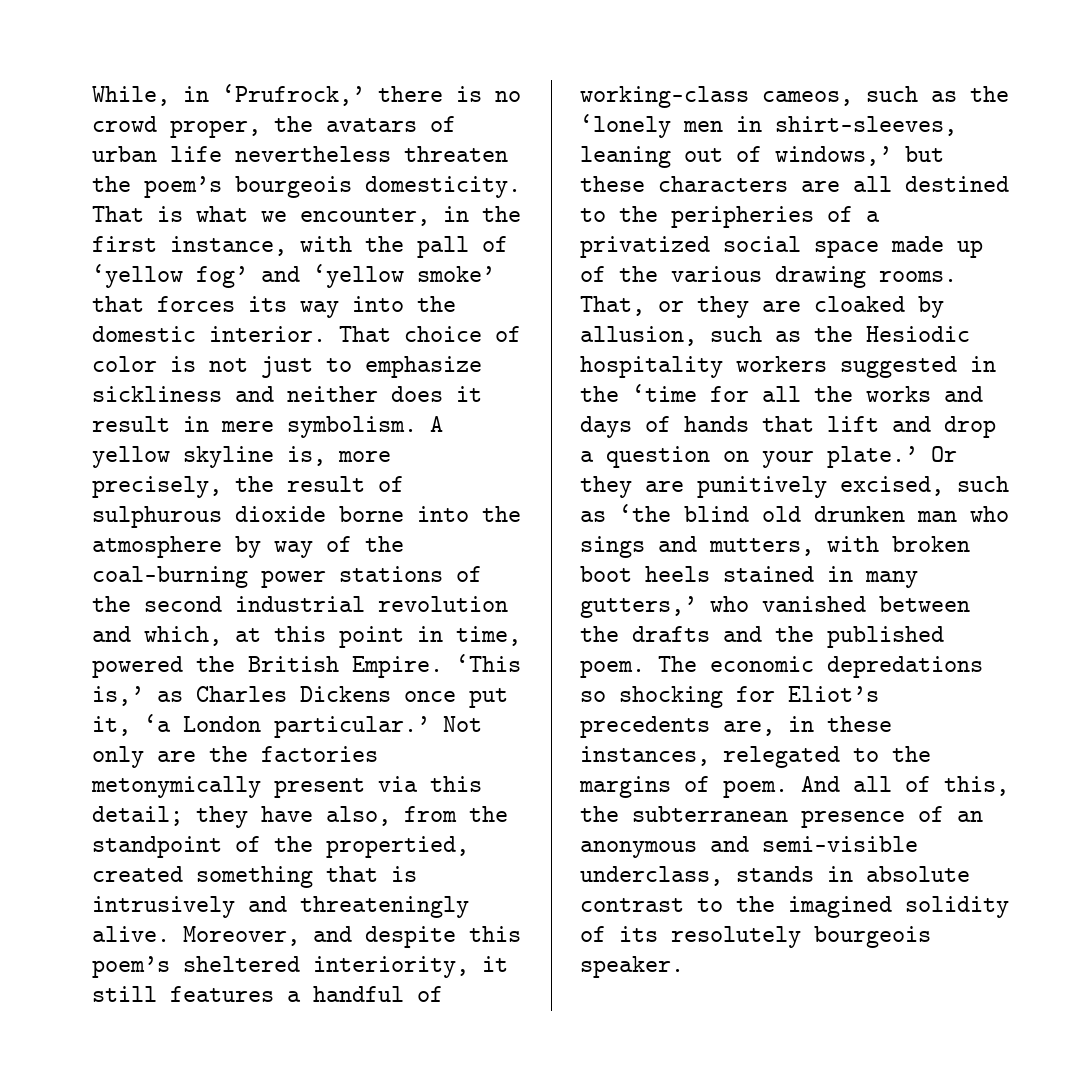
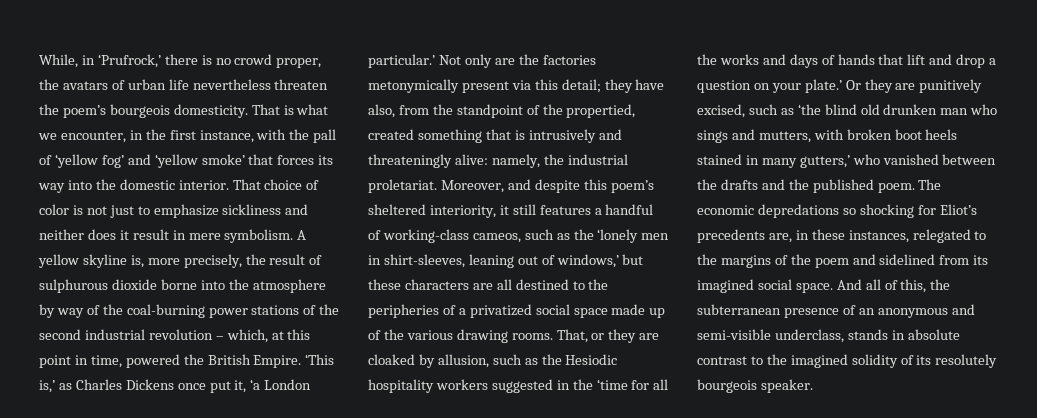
- A yellow skyline is, more precisely, the result of sulphurous dioxide borne into the atmosphere by way of the coal-burning power stations of the second industrial revolution and which, at this point in time, powered the British Empire.
+ A yellow skyline is, more precisely, the result of sulphurous dioxide borne into the atmosphere by way of the coal-burning power stations of the second industrial revolution – which, at this point in time, powered the British Empire.
- Not only are the factories metonymically present via this detail; they have also, from the standpoint of the propertied, created something that is intrusively and threateningly alive.
+ Not only are the factories metonymically present via this detail; they have also, from the standpoint of the propertied, created something that is intrusively and threateningly alive: namely, the industrial proletariat.
- The economic depredations so shocking for Eliot’s precedents are, in these instances, relegated to the margins of poem.
+ The economic depredations so shocking for Eliot’s precedents are, in these instances, relegated to the margins of the poem and sidelined from its imagined social space.

